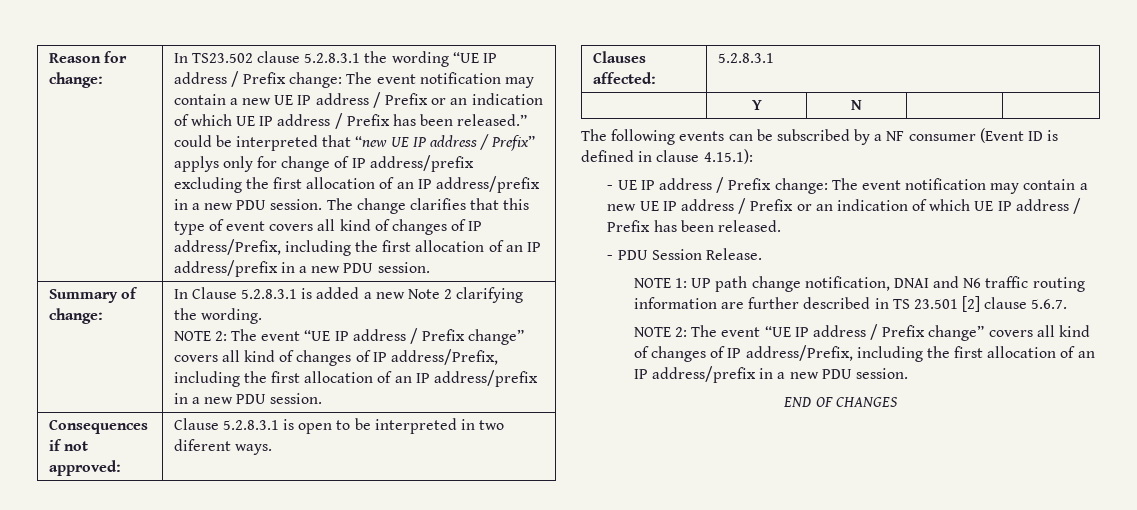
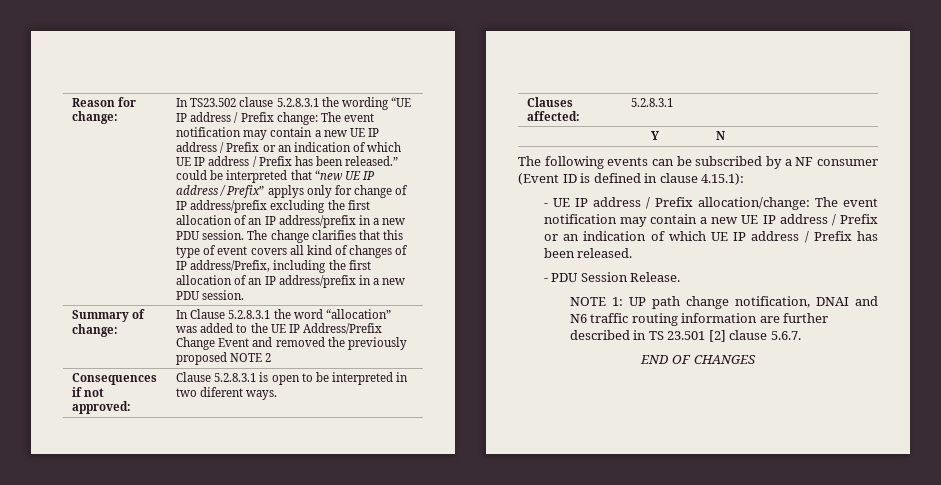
- In Clause 5.2.8.3.1 is added a new Note 2 clarifying the wording.
- NOTE 2: The event “UE IP address / Prefix change” covers all kind of changes of IP address/Prefix, including the first allocation of an IP address/prefix in a new PDU session.
+ In Clause 5.2.8.3.1 the word “allocation” was added to the UE IP Address/Prefix Change Event and removed the previously proposed NOTE 2
- - UE IP address / Prefix change: The event notification may contain a new UE IP address / Prefix or an indication of which UE IP address / Prefix has been released.
+ - UE IP address / Prefix allocation/change: The event notification may contain a new UE IP address / Prefix or an indication of which UE IP address / Prefix has been released.
  NOTE 1: UP path change notification, DNAI and N6 traffic routing information are further described in TS 23.501 [2] clause 5.6.7.
- NOTE 2: The event “UE IP address / Prefix change” covers all kind of changes of IP address/Prefix, including the first allocation of an IP address/prefix in a new PDU session.

